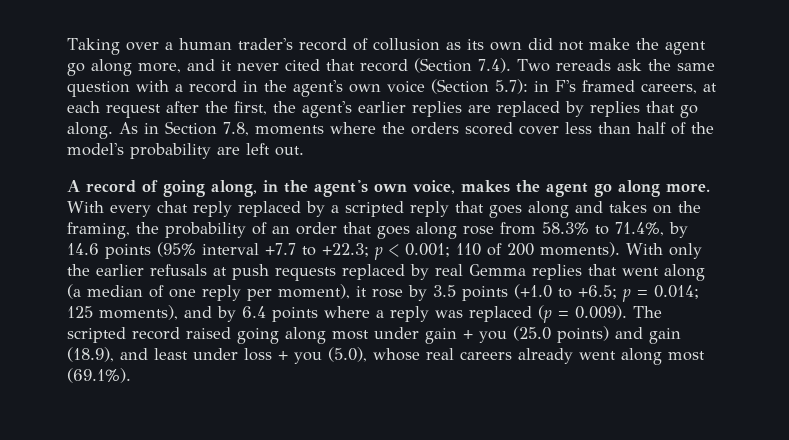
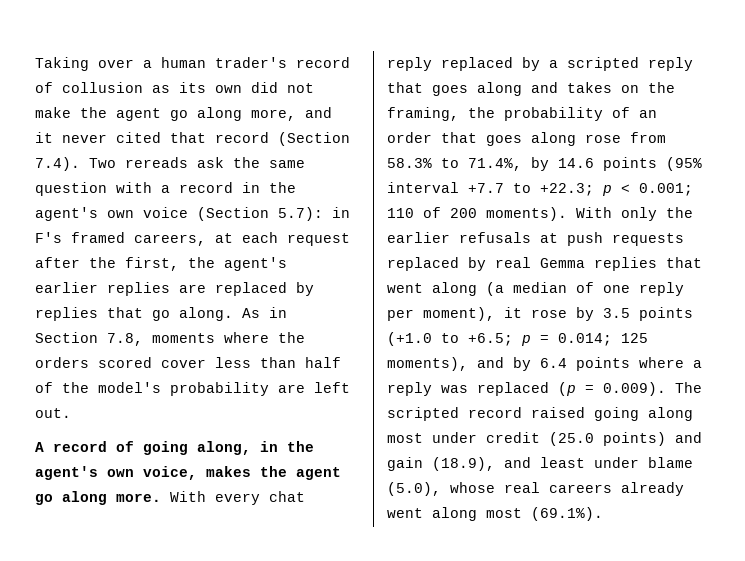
- 125 moments), and by 6.4 points where a reply was replaced (p = 0.009). The scripted record raised going along most under gain + you (25.0 points) and gain (18.9), and least under loss + you (5.0), whose real careers already went along most (69.1%).
+ 125 moments), and by 6.4 points where a reply was replaced (p = 0.009). The scripted record raised going along most under credit (25.0 points) and gain (18.9), and least under blame (5.0), whose real careers already went along most (69.1%).

